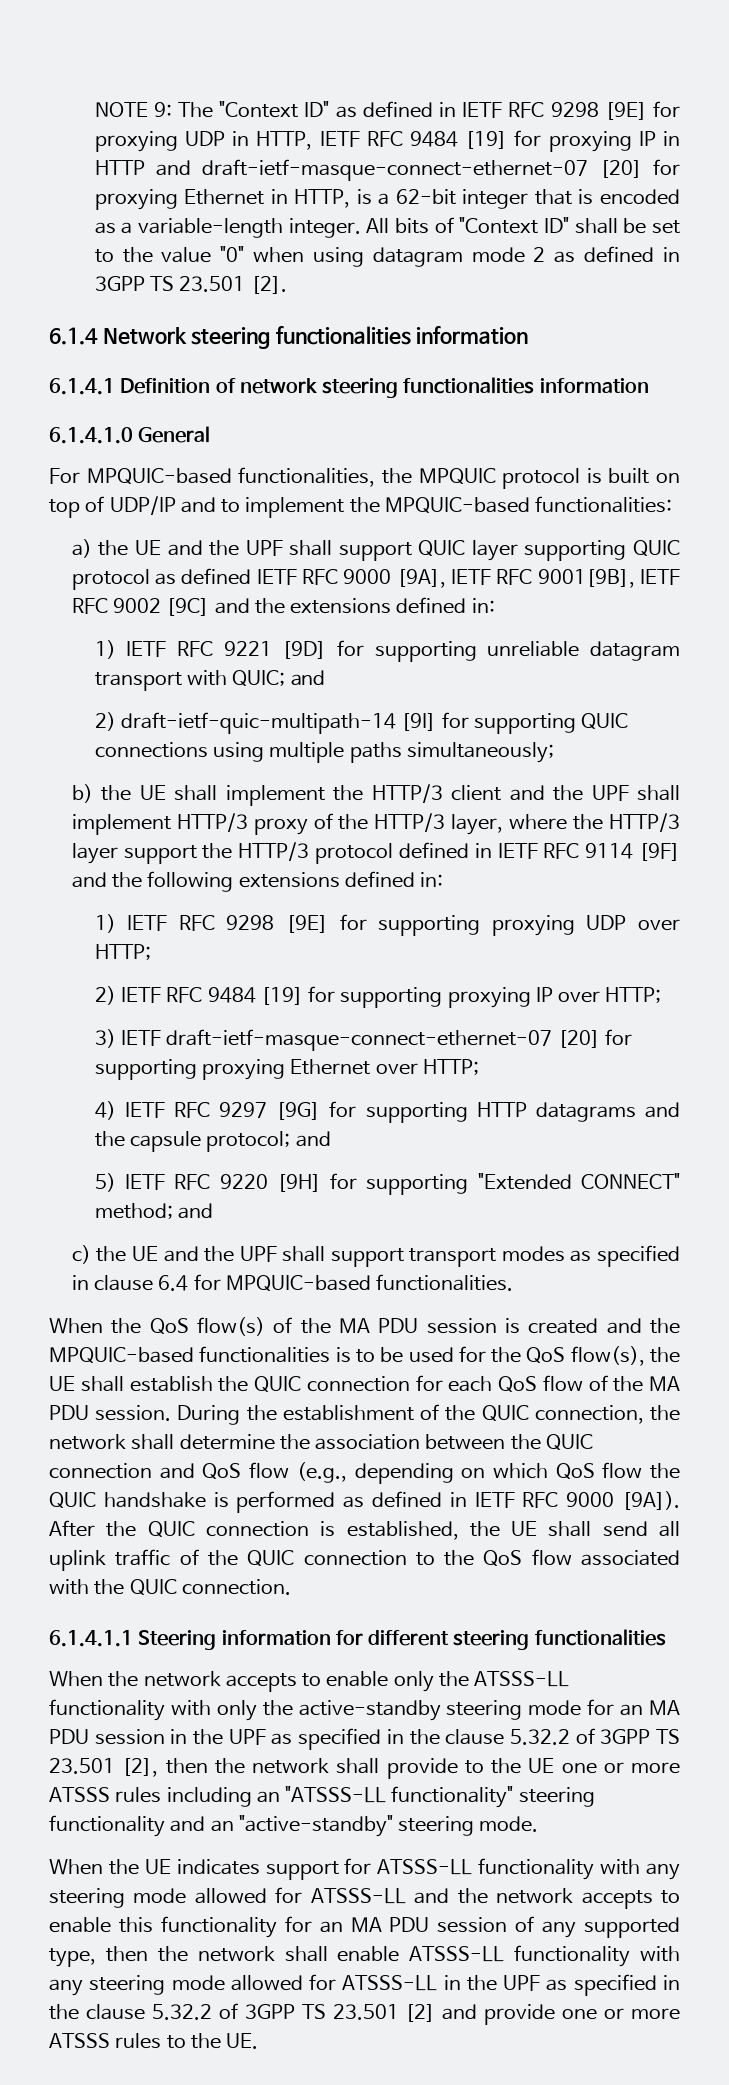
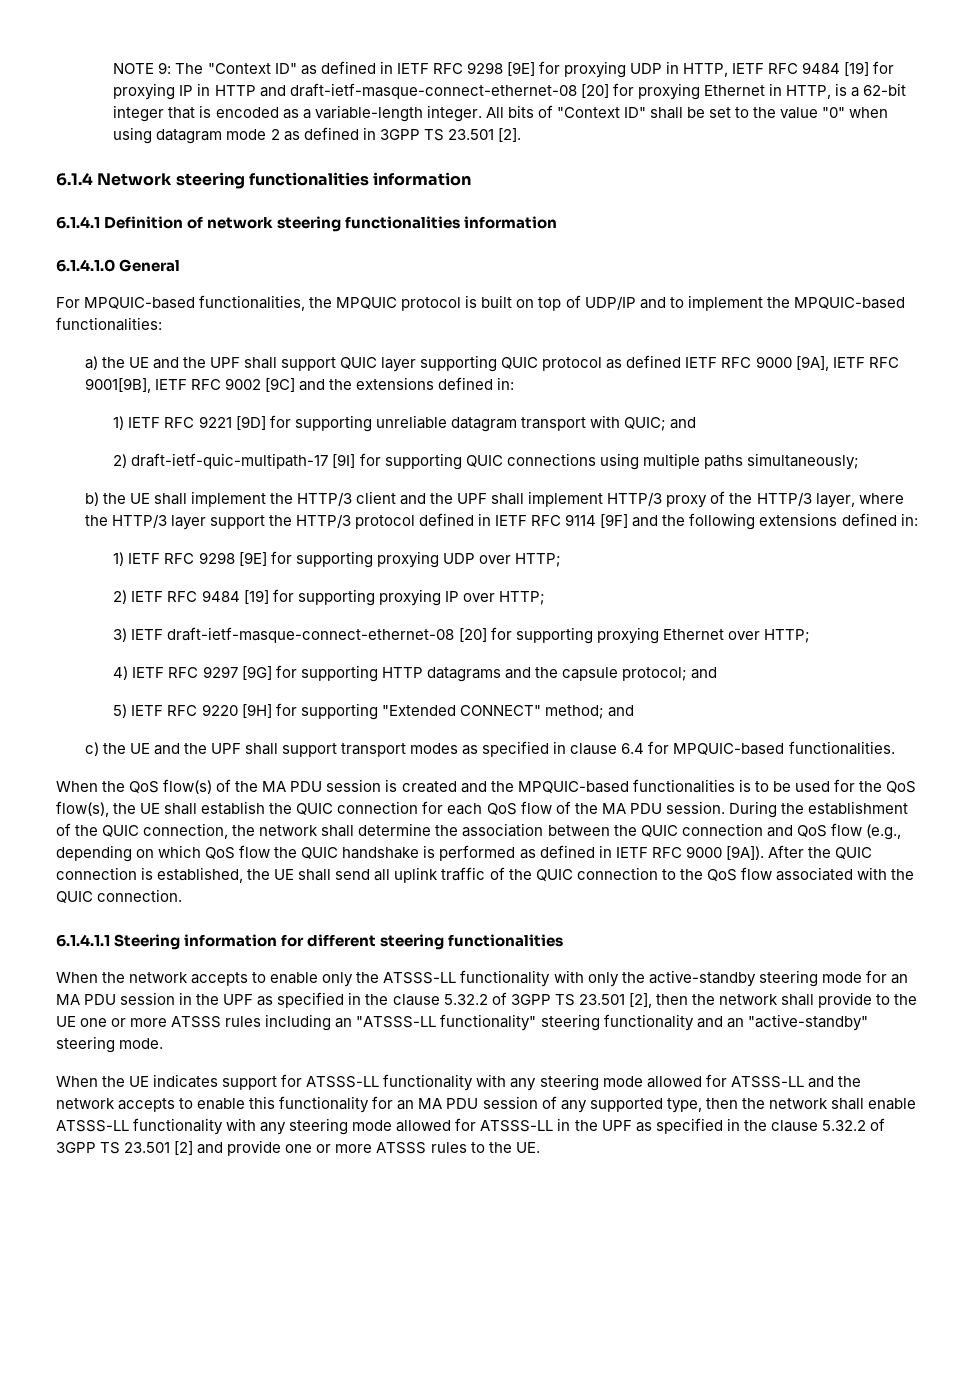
- NOTE 9: The "Context ID" as defined in IETF RFC 9298 [9E] for proxying UDP in HTTP, IETF RFC 9484 [19] for proxying IP in HTTP and draft-ietf-masque-connect-ethernet-07 [20] for proxying Ethernet in HTTP, is a 62-bit integer that is encoded as a variable-length integer.
+ NOTE 9: The "Context ID" as defined in IETF RFC 9298 [9E] for proxying UDP in HTTP, IETF RFC 9484 [19] for proxying IP in HTTP and draft-ietf-masque-connect-ethernet-08 [20] for proxying Ethernet in HTTP, is a 62-bit integer that is encoded as a variable-length integer.
- 2) draft-ietf-quic-multipath-14 [9I] for supporting QUIC connections using multiple paths simultaneously;
+ 2) draft-ietf-quic-multipath-17 [9I] for supporting QUIC connections using multiple paths simultaneously;
- 3) IETF draft-ietf-masque-connect-ethernet-07 [20] for supporting proxying Ethernet over HTTP;
+ 3) IETF draft-ietf-masque-connect-ethernet-08 [20] for supporting proxying Ethernet over HTTP;

